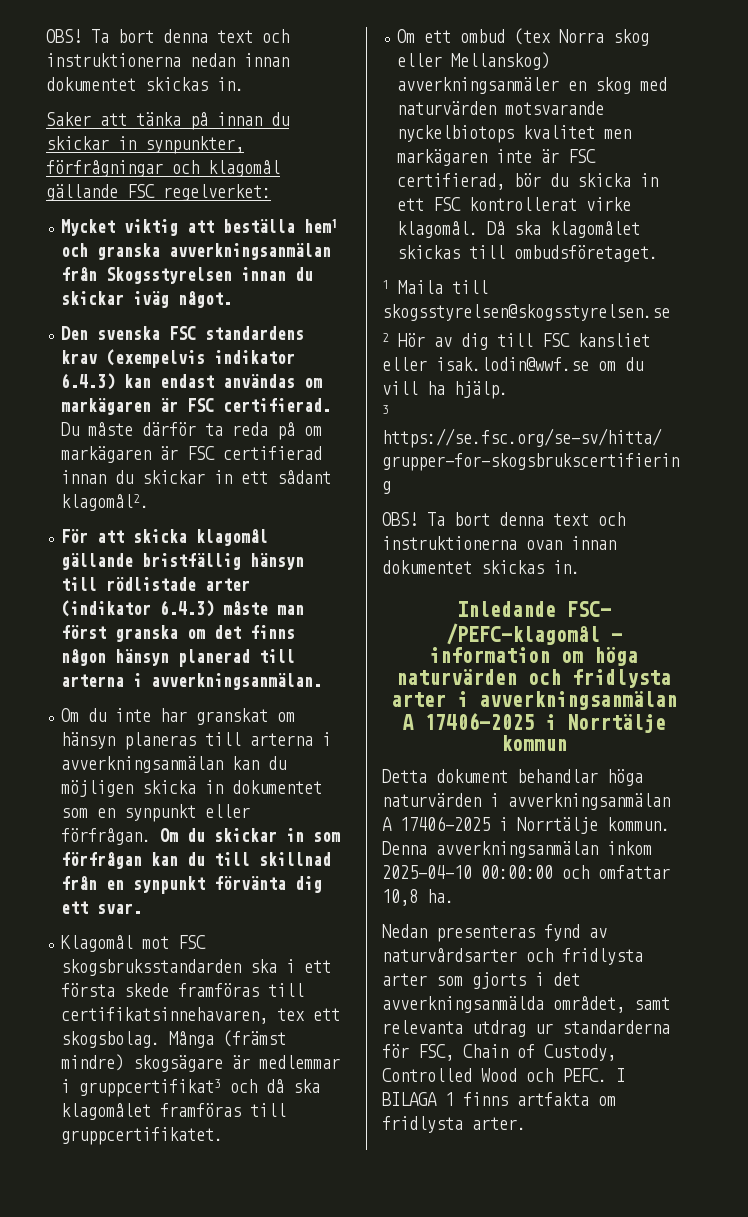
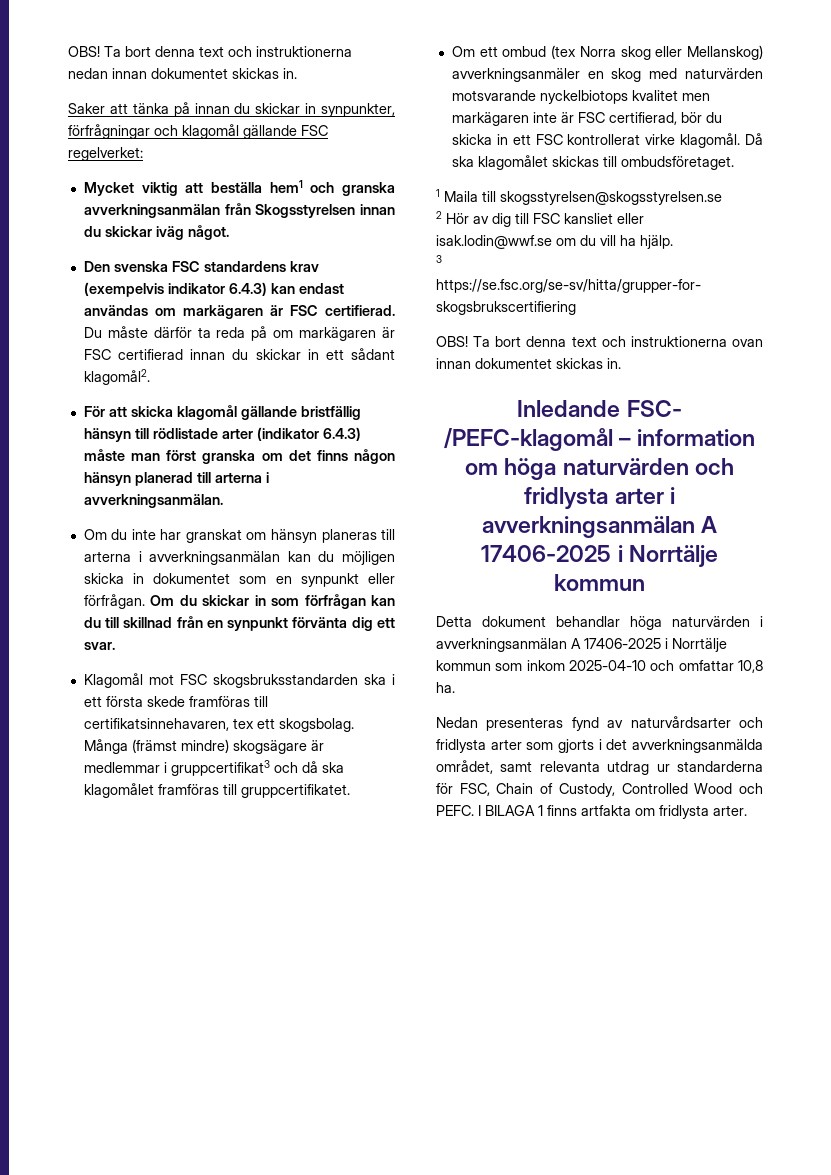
- Detta dokument behandlar höga naturvärden i avverkningsanmälan A 17406-2025 i Norrtälje kommun. Denna avverkningsanmälan inkom 2025-04-10 00:00:00 och omfattar 10,8 ha.
+ Detta dokument behandlar höga naturvärden i avverkningsanmälan A 17406-2025 i Norrtälje kommun som inkom 2025-04-10 och omfattar 10,8 ha.

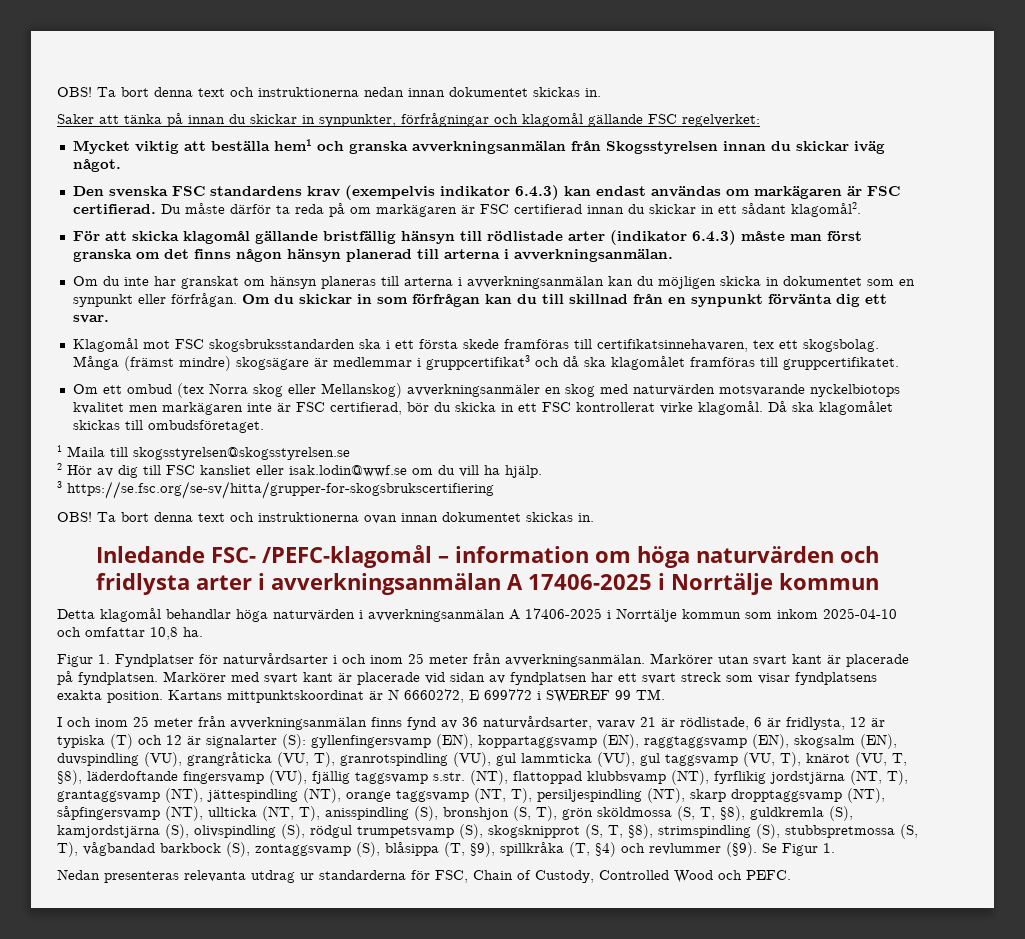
- Detta dokument behandlar höga naturvärden i avverkningsanmälan A 17406-2025 i Norrtälje kommun som inkom 2025-04-10 och omfattar 10,8 ha.
+ Detta klagomål behandlar höga naturvärden i avverkningsanmälan A 17406-2025 i Norrtälje kommun som inkom 2025-04-10 och omfattar 10,8 ha.
- Nedan presenteras fynd av naturvårdsarter och fridlysta arter som gjorts i det avverkningsanmälda området, samt relevanta utdrag ur standarderna för FSC, Chain of Custody, Controlled Wood och PEFC. I BILAGA 1 finns artfakta om fridlysta arter.
+ Figur 1. Fyndplatser för naturvårdsarter i och inom 25 meter från avverkningsanmälan. Markörer utan svart kant är placerade på fyndplatsen. Markörer med svart kant är placerade vid sidan av fyndplatsen har ett svart streck som visar fyndplatsens exakta position. Kartans mittpunktskoordinat är N 6660272, E 699772 i SWEREF 99 TM.
+ I och inom 25 meter från avverkningsanmälan finns fynd av 36 naturvårdsarter, varav 21 är rödlistade, 6 är fridlysta, 12 är typiska (T) och 12 är signalarter (S): gyllenfingersvamp (EN), koppartaggsvamp (EN), raggtaggsvamp (EN), skogsalm (EN), duvspindling (VU), grangråticka (VU, T), granrotspindling (VU), gul lammticka (VU), gul taggsvamp (VU, T), knärot (VU, T, §8), läderdoftande fingersvamp (VU), fjällig taggsvamp s.str. (NT), flattoppad klubbsvamp (NT), fyrflikig jordstjärna (NT, T), grantaggsvamp (NT), jättespindling (NT), orange taggsvamp (NT, T), persiljespindling (NT), skarp dropptaggsvamp (NT), såpfingersvamp (NT), ullticka (NT, T), anisspindling (S), bronshjon (S, T), grön sköldmossa (S, T, §8), guldkremla (S), kamjordstjärna (S), olivspindling (S), rödgul trumpetsvamp (S), skogsknipprot (S, T, §8), strimspindling (S), stubbspretmossa (S, T), vågbandad barkbock (S), zontaggsvamp (S), blåsippa (T, §9), spillkråka (T, §4) och revlummer (§9). Se Figur 1.
+ Nedan presenteras relevanta utdrag ur standarderna för FSC, Chain of Custody, Controlled Wood och PEFC.

